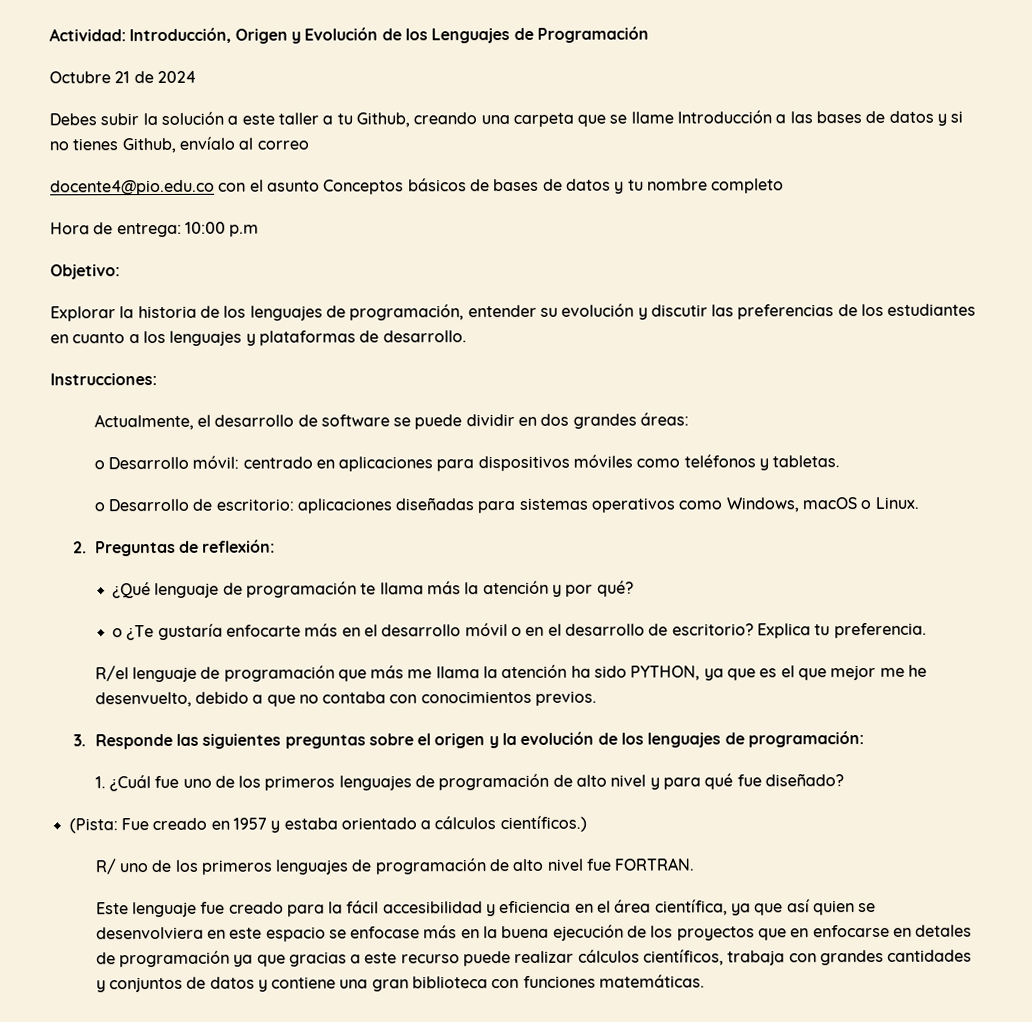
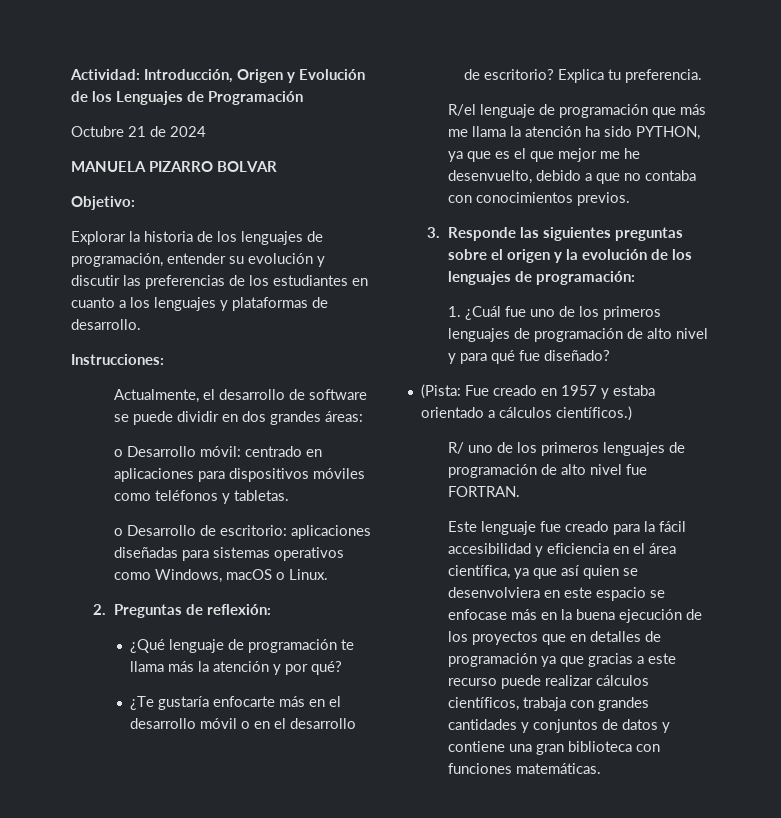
- Debes subir la solución a este taller a tu Github, creando una carpeta que se llame Introducción a las bases de datos y si no tienes Github, envíalo al correo
- docente4@pio.edu.co con el asunto Conceptos básicos de bases de datos y tu nombre completo
- Hora de entrega: 10:00 p.m
+ MANUELA PIZARRO BOLVAR
- o ¿Te gustaría enfocarte más en el desarrollo móvil o en el desarrollo de escritorio?
+ ¿Te gustaría enfocarte más en el desarrollo móvil o en el desarrollo de escritorio?
- Este lenguaje fue creado para la fácil accesibilidad y eficiencia en el área científica, ya que así quien se desenvolviera en este espacio se enfocase más en la buena ejecución de los proyectos que en enfocarse en detales de programación ya que gracias a este recurso puede realizar cálculos científicos, trabaja con grandes cantidades y conjuntos de datos y contiene una gran biblioteca con funciones matemáticas.
+ Este lenguaje fue creado para la fácil accesibilidad y eficiencia en el área científica, ya que así quien se desenvolviera en este espacio se enfocase más en la buena ejecución de los proyectos que en detalles de programación ya que gracias a este recurso puede realizar cálculos científicos, trabaja con grandes cantidades y conjuntos de datos y contiene una gran biblioteca con funciones matemáticas.

